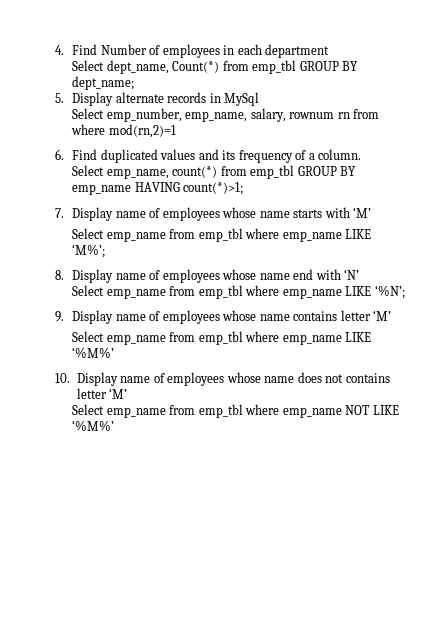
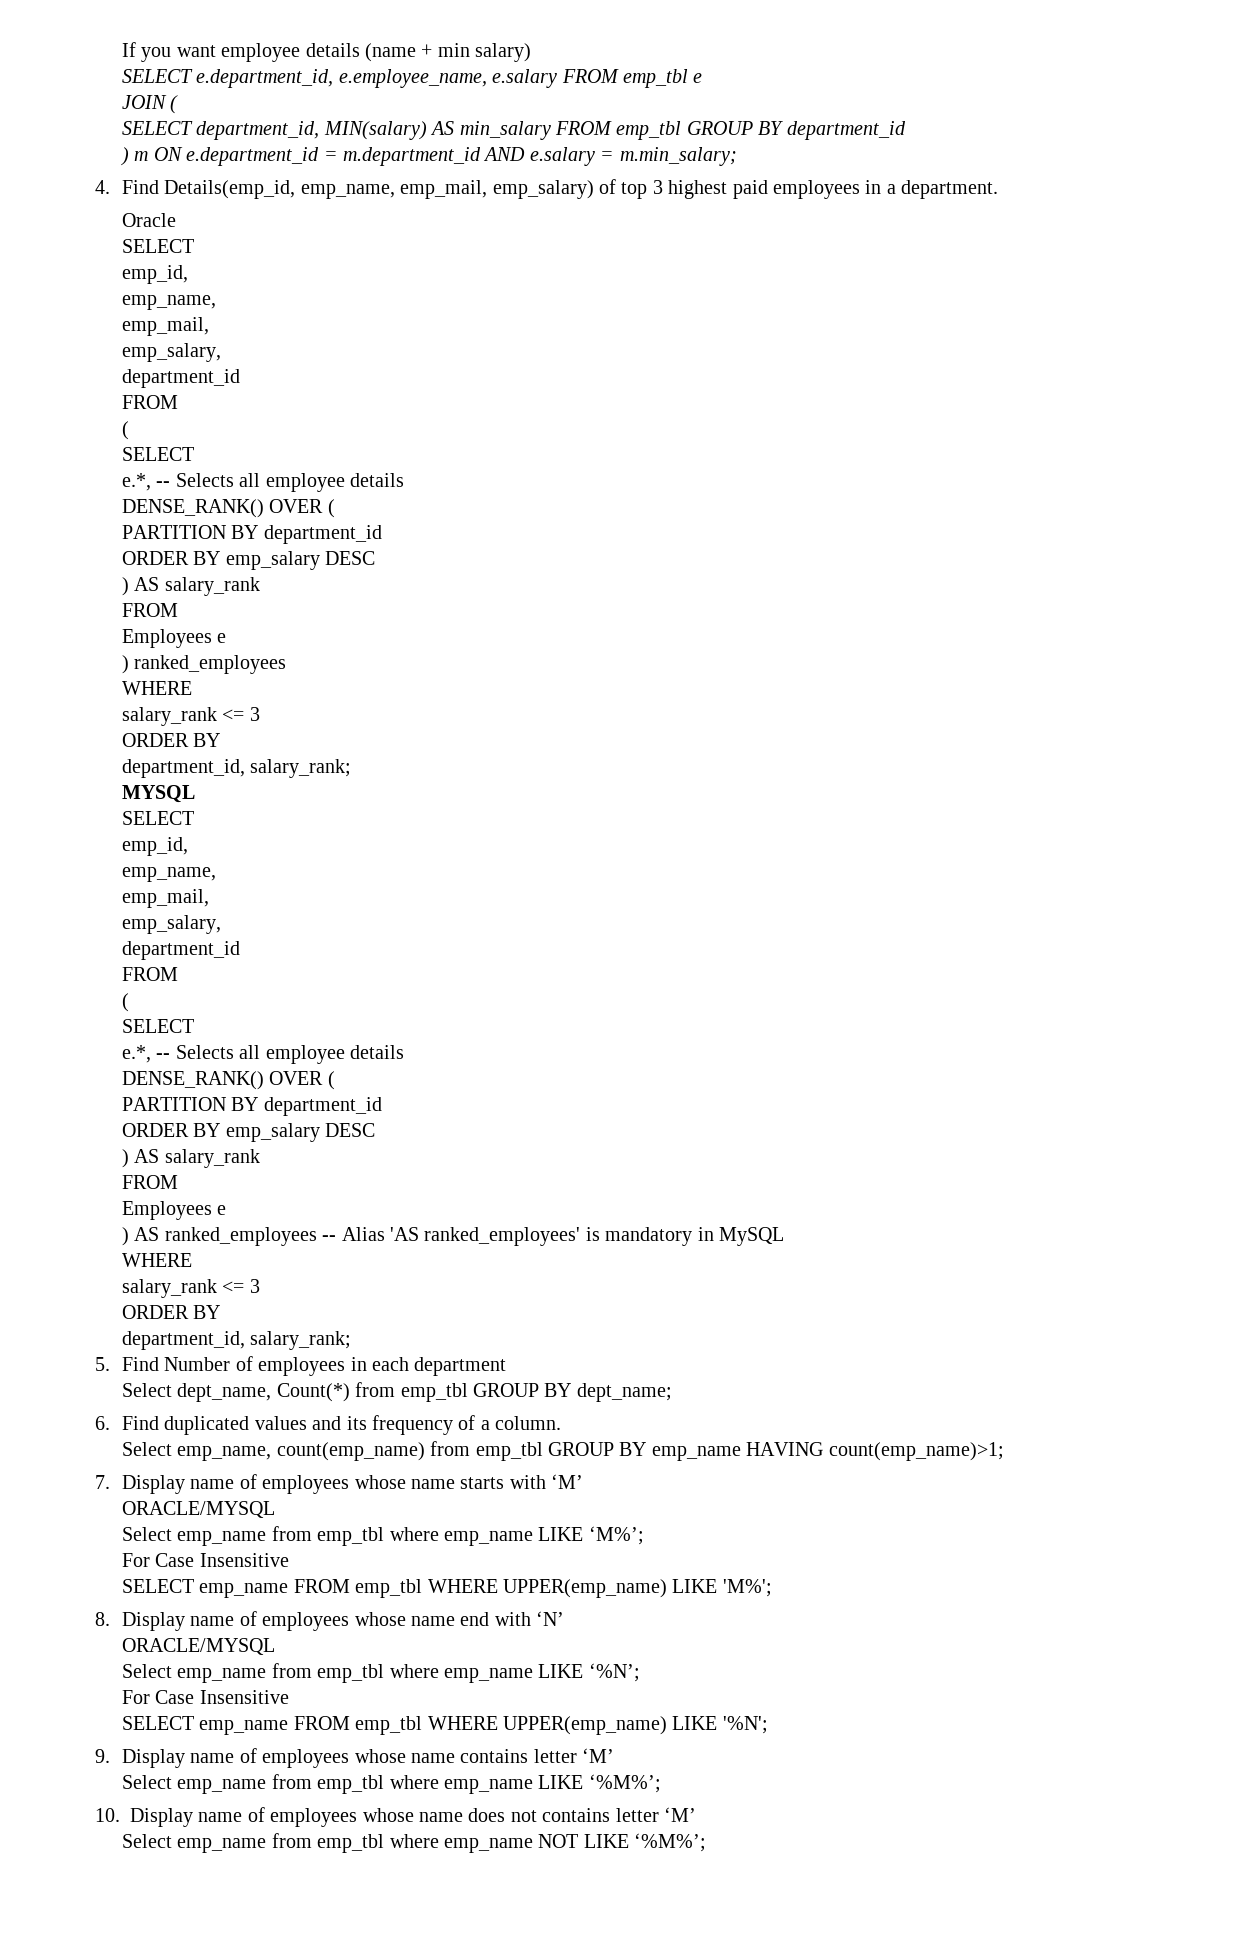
- 4. Find Number of employees in each department
+ If you want employee details (name + min salary)
+ SELECT e.department_id, e.employee_name, e.salary FROM emp_tbl e
+ JOIN (
+ SELECT department_id, MIN(salary) AS min_salary FROM emp_tbl GROUP BY department_id
+ ) m ON e.department_id = m.department_id AND e.salary = m.min_salary;
+ 4. Find Details(emp_id, emp_name, emp_mail, emp_salary) of top 3 highest paid employees in a department.
+ Oracle
+ SELECT
+ emp_id,
+ emp_name,
+ emp_mail,
+ emp_salary,
+ department_id
+ FROM
+ (
+ SELECT
+ e.*, -- Selects all employee details
+ DENSE_RANK() OVER (
+ PARTITION BY department_id
+ ORDER BY emp_salary DESC
+ ) AS salary_rank
+ FROM
+ Employees e
+ ) ranked_employees
+ WHERE
+ salary_rank <= 3
+ ORDER BY
+ department_id, salary_rank;
+ MYSQL
+ SELECT
+ emp_id,
+ emp_name,
+ emp_mail,
+ emp_salary,
+ department_id
+ FROM
+ (
+ SELECT
+ e.*, -- Selects all employee details
+ DENSE_RANK() OVER (
+ PARTITION BY department_id
+ ORDER BY emp_salary DESC
+ ) AS salary_rank
+ FROM
+ Employees e
+ ) AS ranked_employees -- Alias 'AS ranked_employees' is mandatory in MySQL
+ WHERE
+ salary_rank <= 3
+ ORDER BY
+ department_id, salary_rank;
+ 5. Find Number of employees in each department
- 5. Display alternate records in MySql
- Select emp_number, emp_name, salary, rownum rn from where mod(rn,2)=1
- Select emp_name, count(*) from emp_tbl GROUP BY emp_name HAVING count(*)>1;
+ Select emp_name, count(emp_name) from emp_tbl GROUP BY emp_name HAVING count(emp_name)>1;
  7. Display name of employees whose name starts with ‘M’
+ ORACLE/MYSQL
  Select emp_name from emp_tbl where emp_name LIKE ‘M%’;
+ For Case Insensitive
+ SELECT emp_name FROM emp_tbl WHERE UPPER(emp_name) LIKE 'M%';
  8. Display name of employees whose name end with ‘N’
+ ORACLE/MYSQL
  Select emp_name from emp_tbl where emp_name LIKE ‘%N’;
+ For Case Insensitive
+ SELECT emp_name FROM emp_tbl WHERE UPPER(emp_name) LIKE '%N';
- Select emp_name from emp_tbl where emp_name LIKE ‘%M%’
+ Select emp_name from emp_tbl where emp_name LIKE ‘%M%’;
- Select emp_name from emp_tbl where emp_name NOT LIKE ‘%M%’
+ Select emp_name from emp_tbl where emp_name NOT LIKE ‘%M%’;

